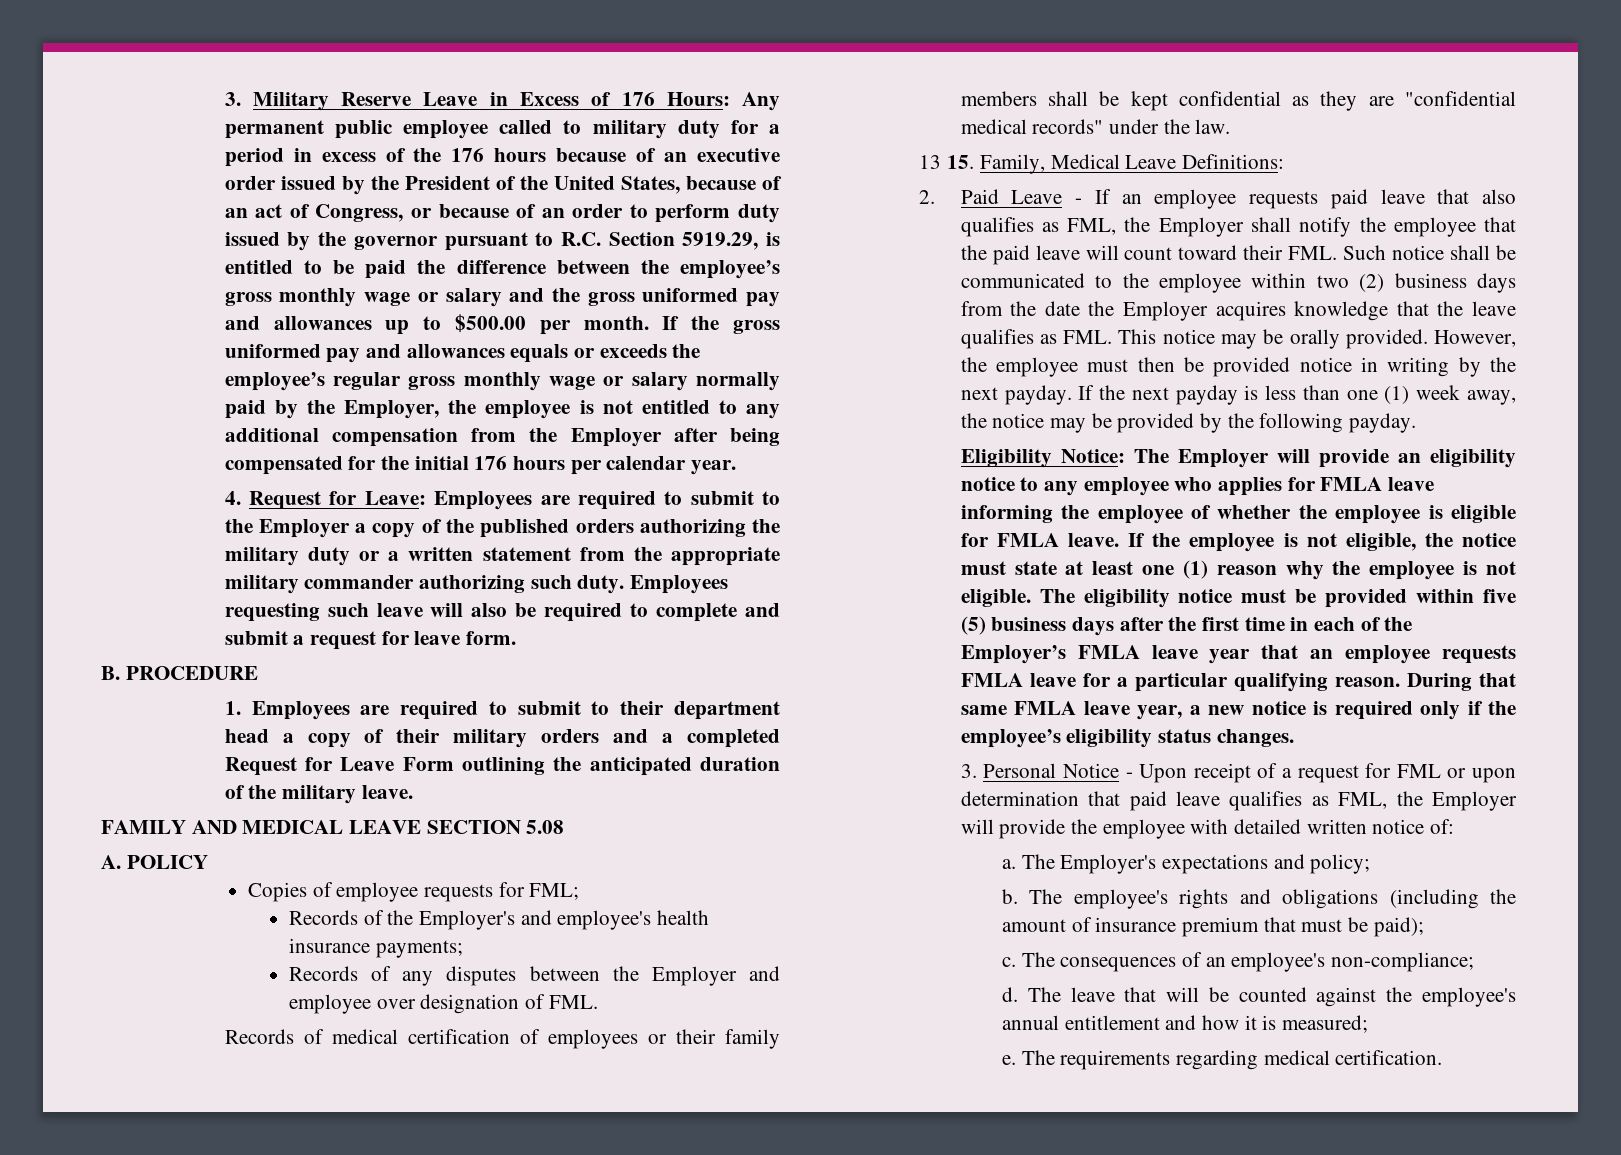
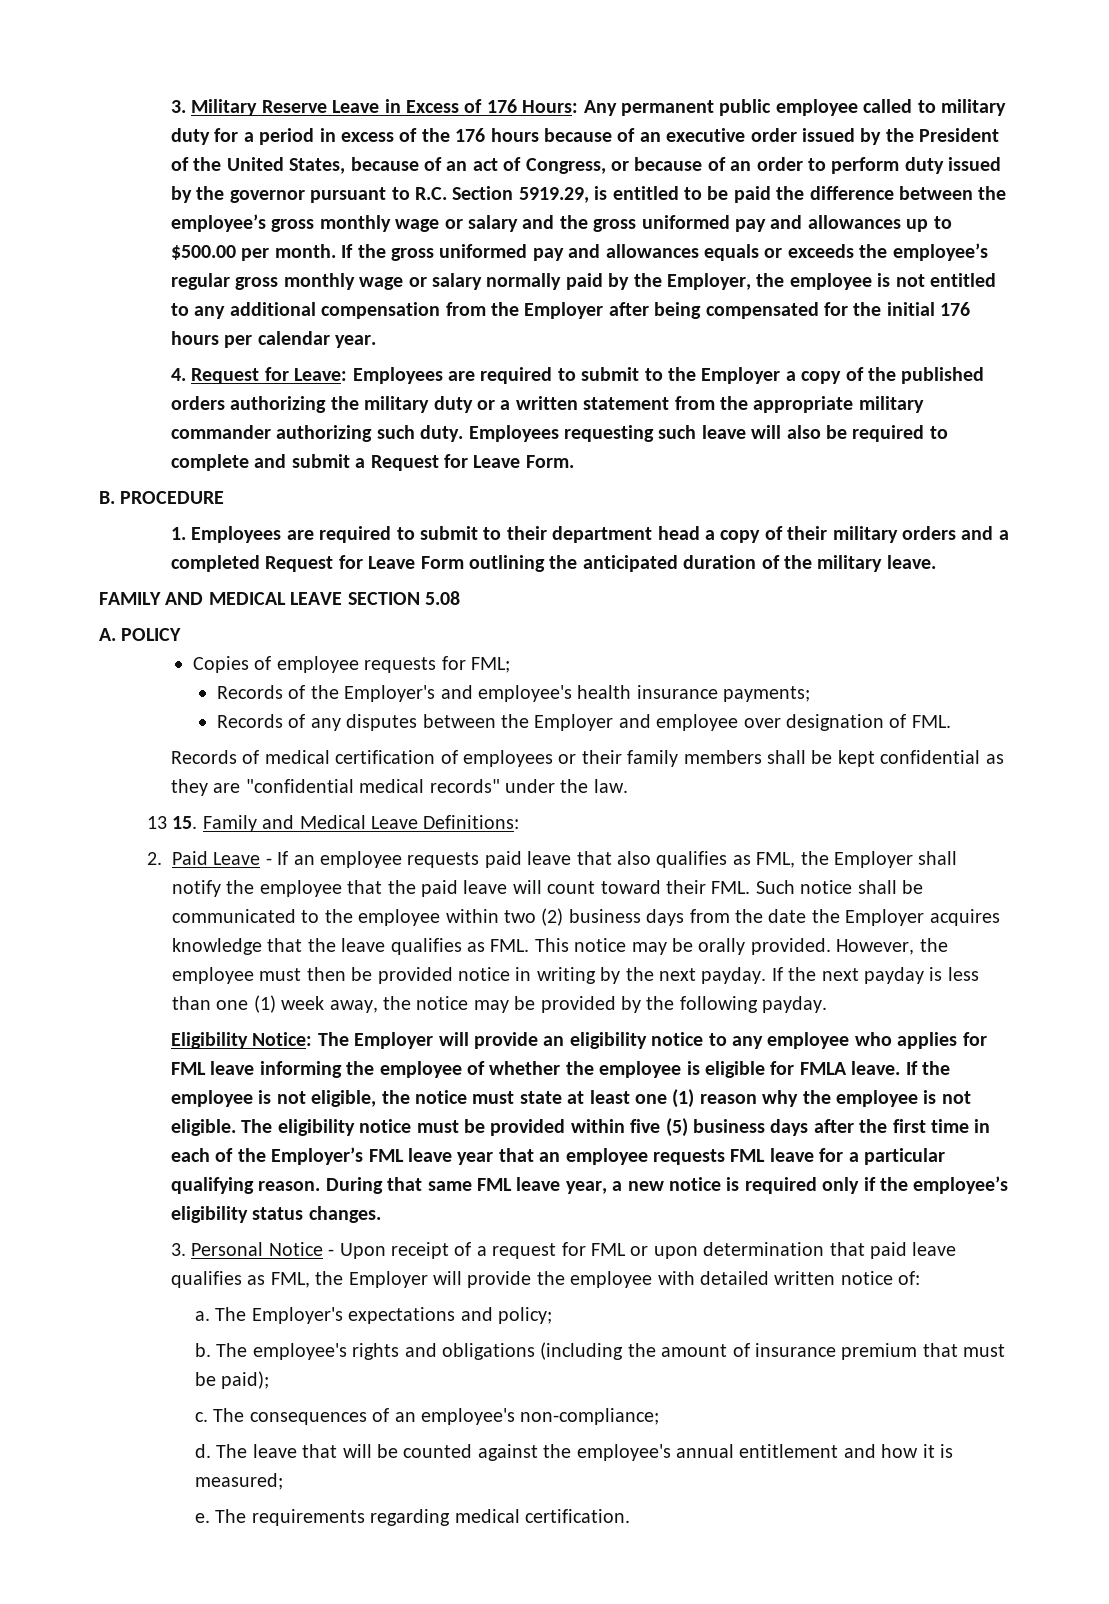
- Employees requesting such leave will also be required to complete and submit a request for leave form.
+ Employees requesting such leave will also be required to complete and submit a Request for Leave Form.
- 13 15. Family, Medical Leave Definitions:
+ 13 15. Family and Medical Leave Definitions:
- Eligibility Notice: The Employer will provide an eligibility notice to any employee who applies for FMLA leave informing the employee of whether the employee is eligible for FMLA leave.
+ Eligibility Notice: The Employer will provide an eligibility notice to any employee who applies for FML leave informing the employee of whether the employee is eligible for FMLA leave.
- The eligibility notice must be provided within five (5) business days after the first time in each of the Employer’s FMLA leave year that an employee requests FMLA leave for a particular qualifying reason.
+ The eligibility notice must be provided within five (5) business days after the first time in each of the Employer’s FML leave year that an employee requests FML leave for a particular qualifying reason.
- During that same FMLA leave year, a new notice is required only if the employee’s eligibility status changes.
+ During that same FML leave year, a new notice is required only if the employee’s eligibility status changes.

